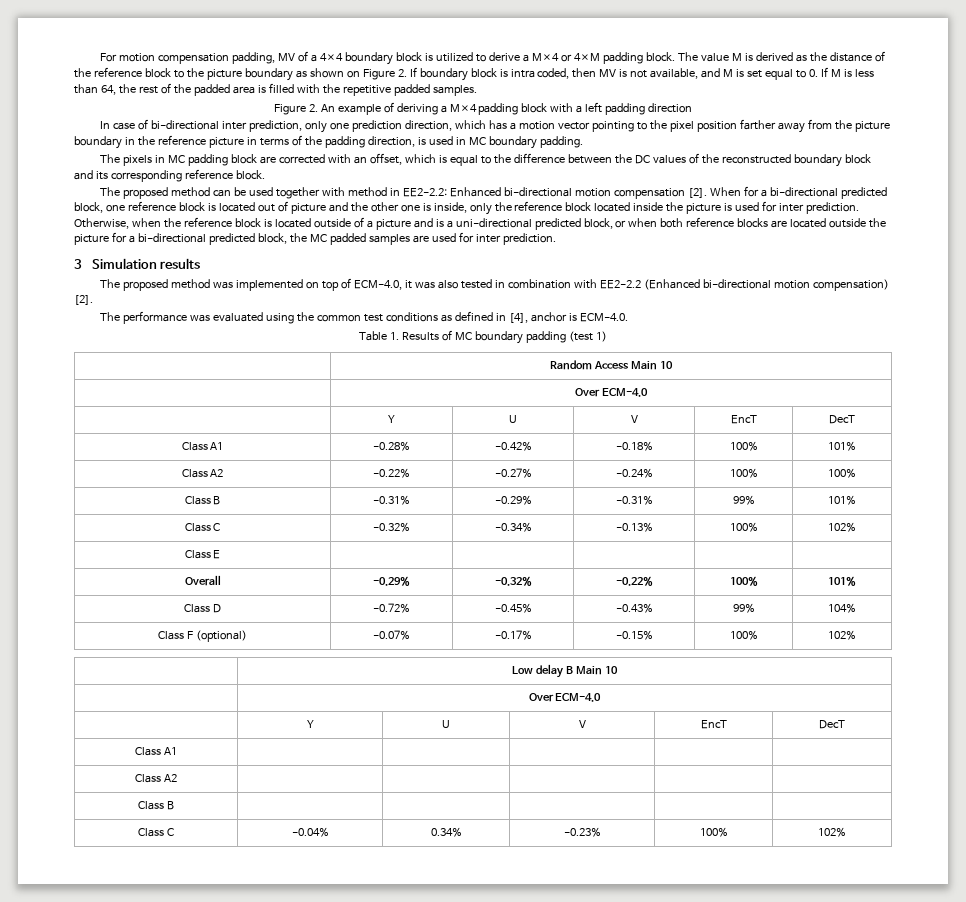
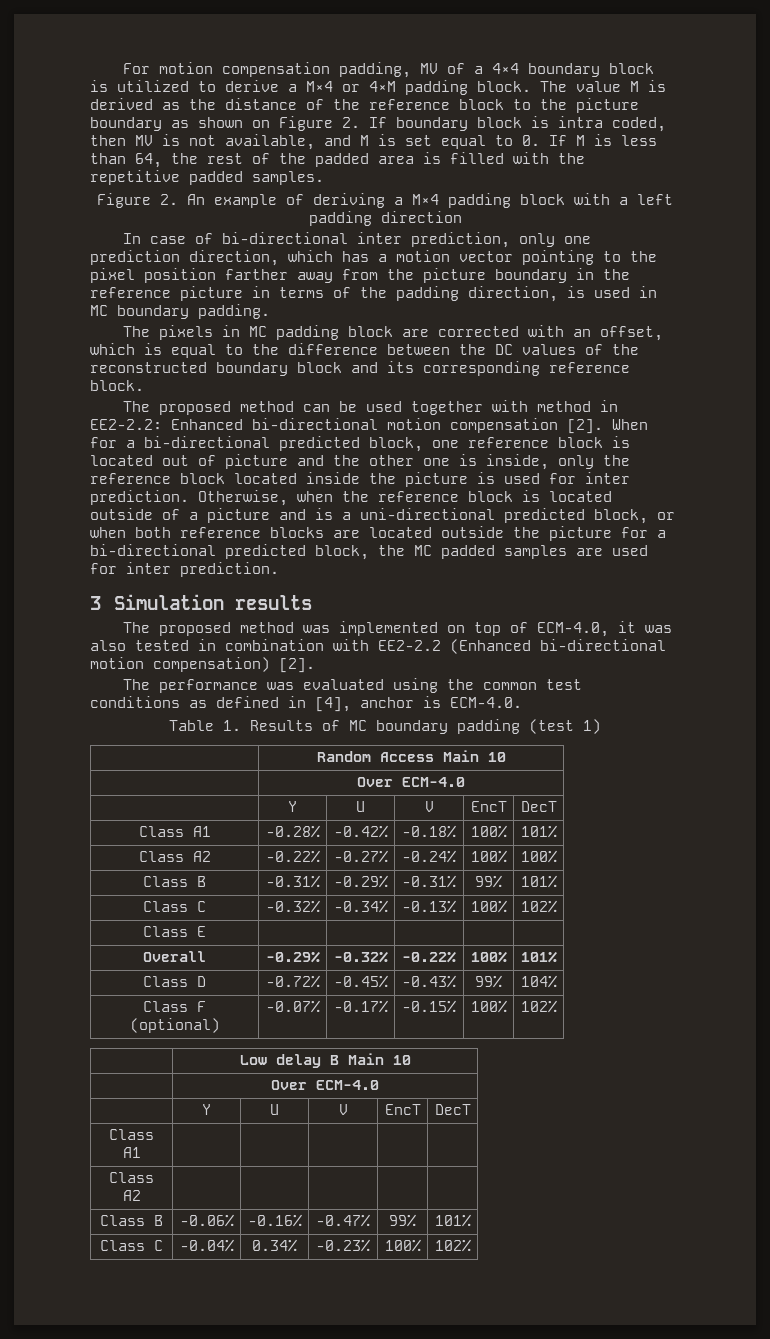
- Class B | | | | |
+ Class B | -0.06% | -0.16% | -0.47% | 99% | 101%

